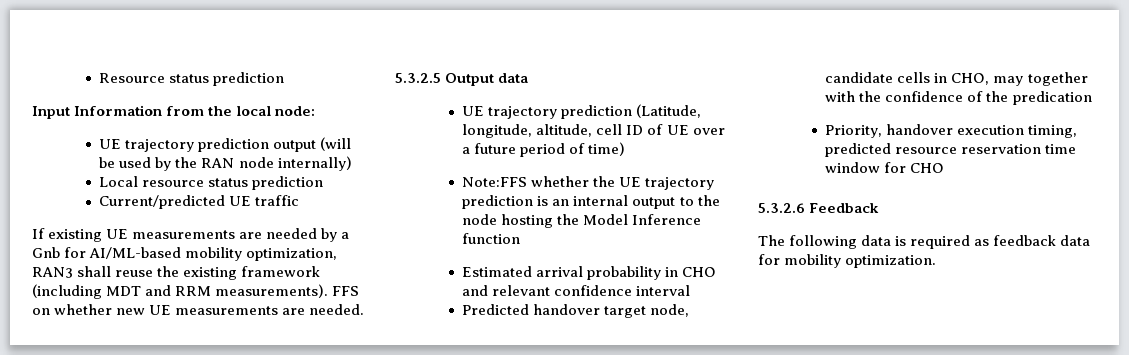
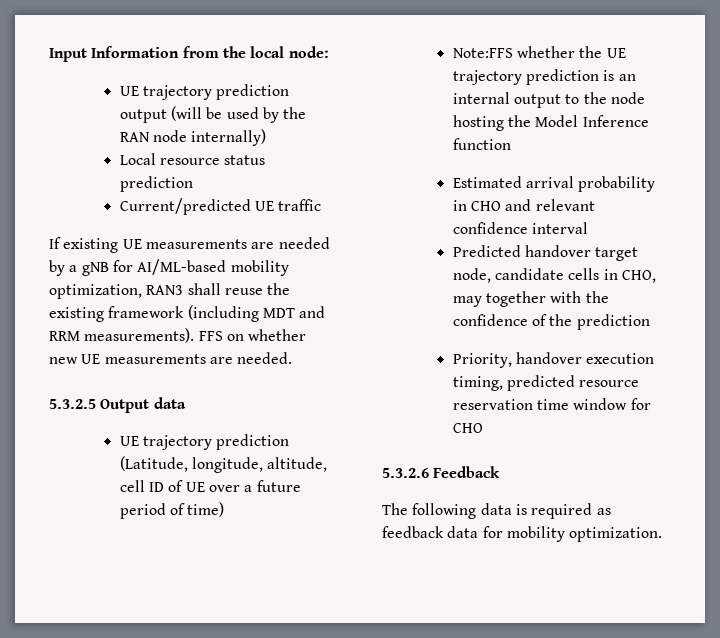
- Resource status prediction
- If existing UE measurements are needed by a Gnb for AI/ML-based mobility optimization, RAN3 shall reuse the existing framework (including MDT and RRM measurements).
+ If existing UE measurements are needed by a gNB for AI/ML-based mobility optimization, RAN3 shall reuse the existing framework (including MDT and RRM measurements).
- Predicted handover target node, candidate cells in CHO, may together with the confidence of the predication
+ Predicted handover target node, candidate cells in CHO, may together with the confidence of the prediction

